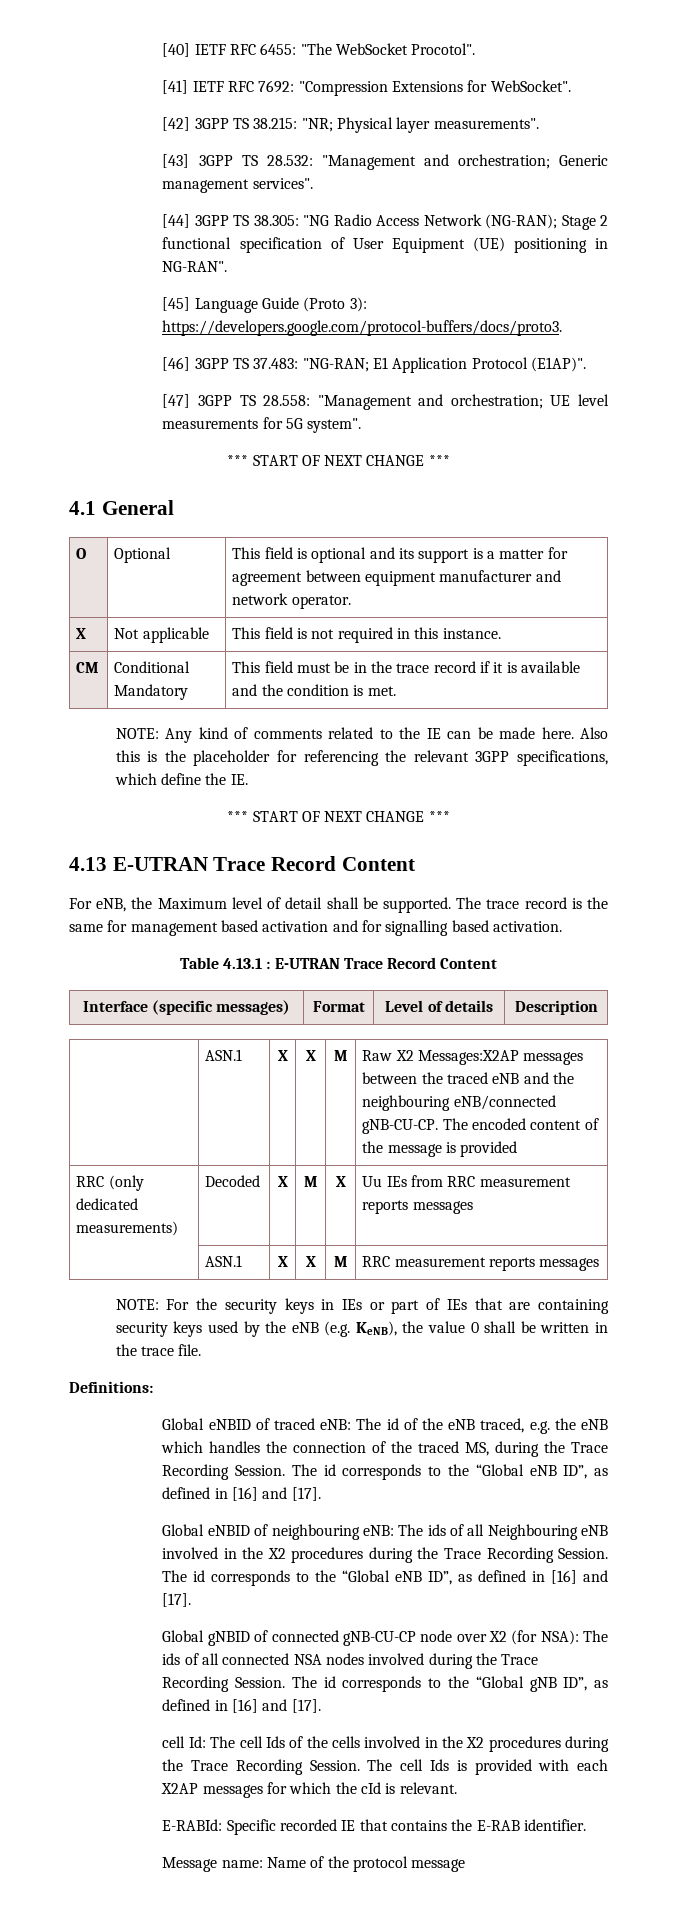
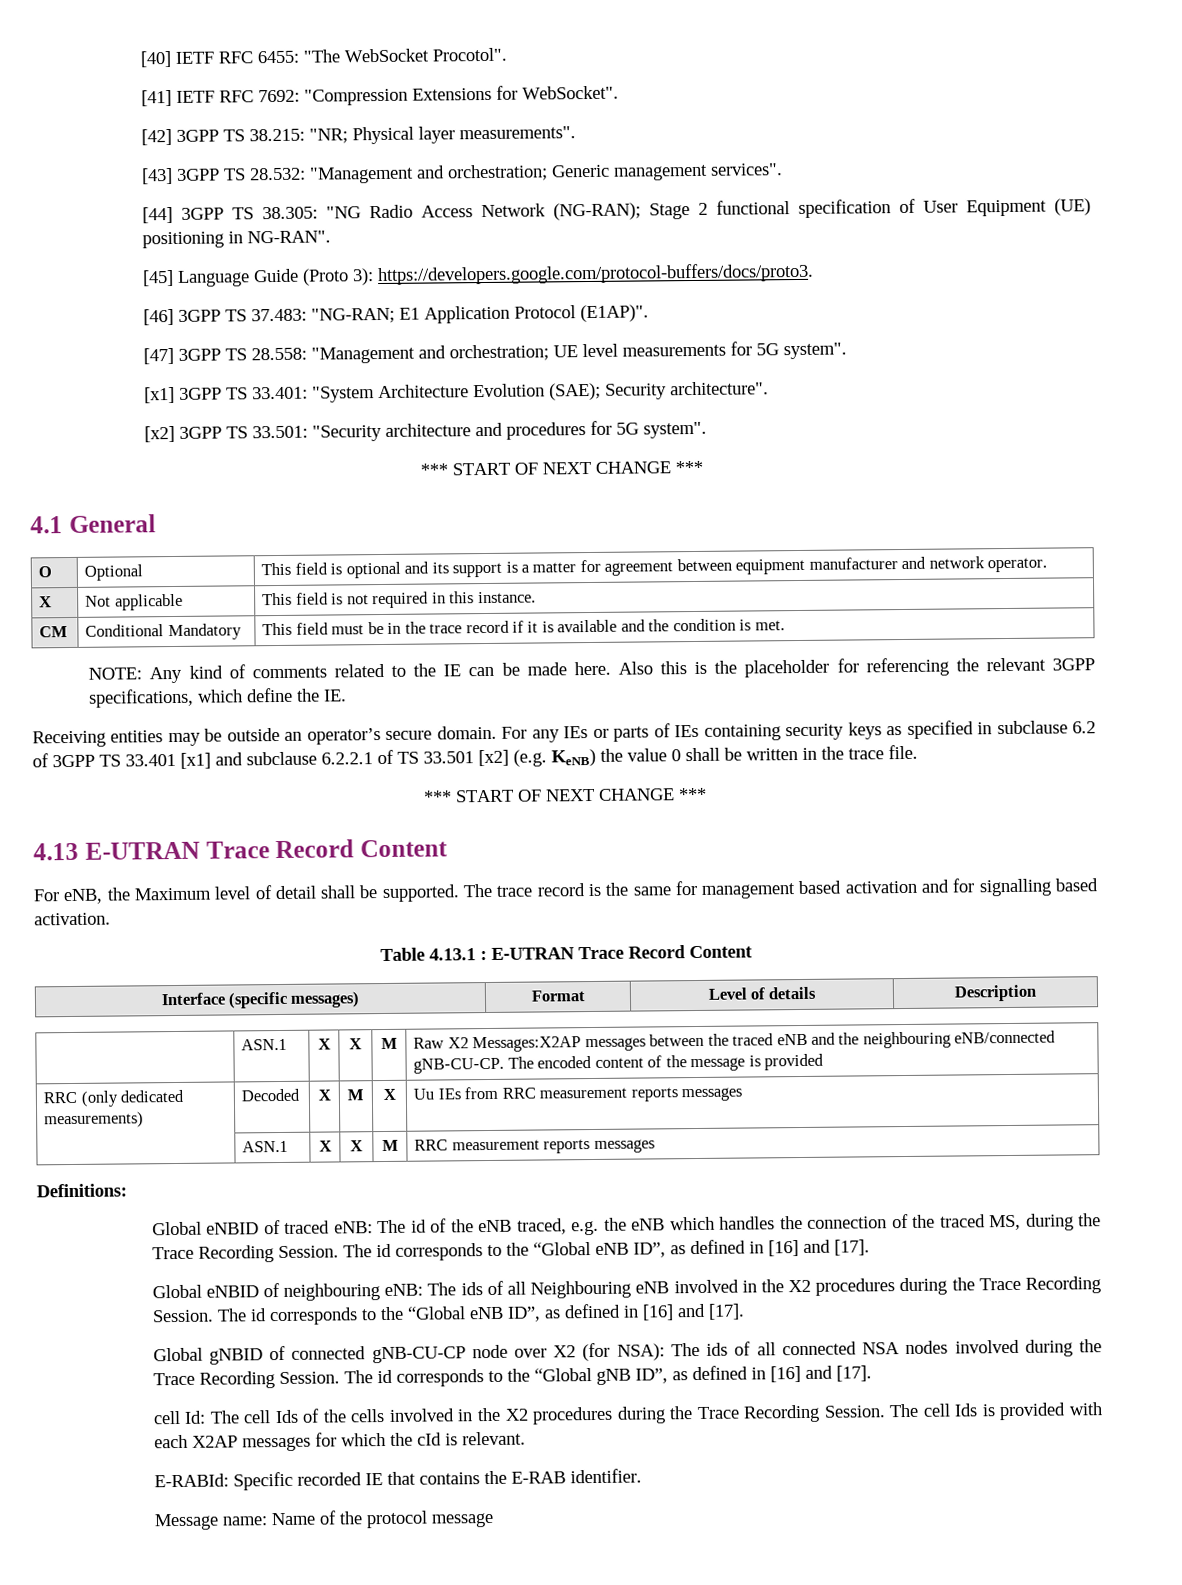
+ [x1] 3GPP TS 33.401: "System Architecture Evolution (SAE); Security architecture".
+ [x2] 3GPP TS 33.501: "Security architecture and procedures for 5G system".
+ Receiving entities may be outside an operator’s secure domain. For any IEs or parts of IEs containing security keys as specified in subclause 6.2 of 3GPP TS 33.401 [x1] and subclause 6.2.2.1 of TS 33.501 [x2] (e.g. KeNB) the value 0 shall be written in the trace file.
- NOTE: For the security keys in IEs or part of IEs that are containing security keys used by the eNB (e.g. KeNB), the value 0 shall be written in the trace file.

